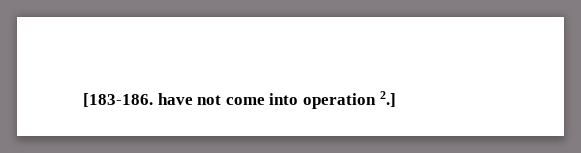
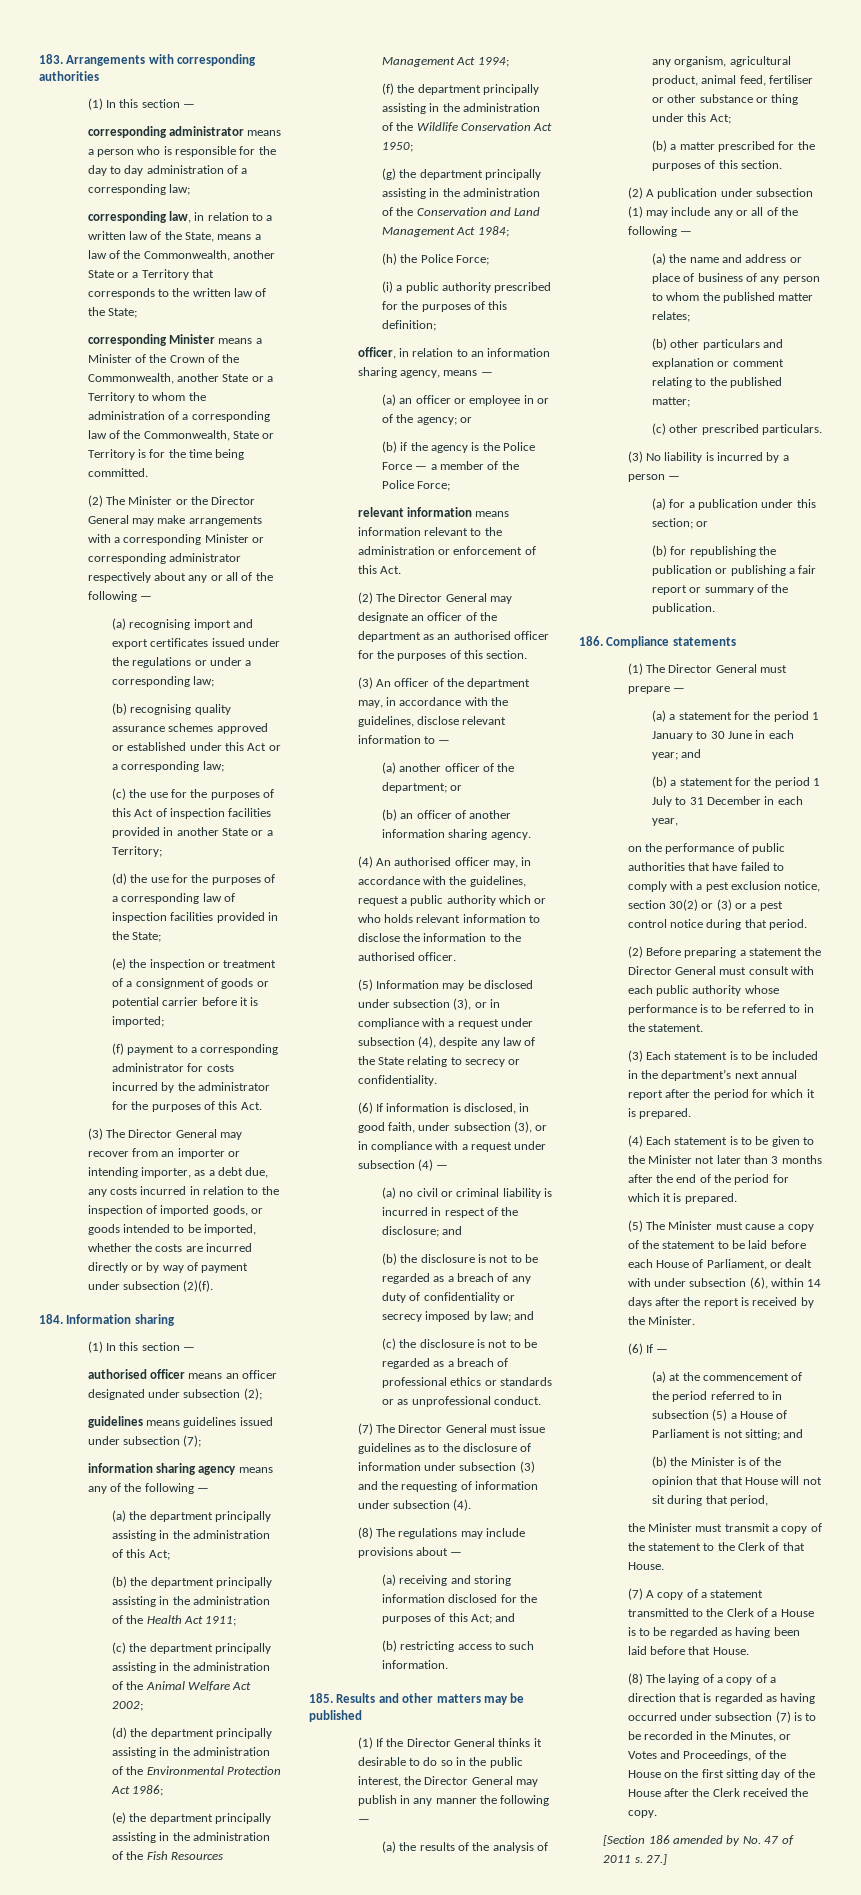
- [183-186. have not come into operation 2.]
+ 183. Arrangements with corresponding authorities
+ (1) In this section —
+ corresponding administrator means a person who is responsible for the day to day administration of a corresponding law;
+ corresponding law, in relation to a written law of the State, means a law of the Commonwealth, another State or a Territory that corresponds to the written law of the State;
+ corresponding Minister means a Minister of the Crown of the Commonwealth, another State or a Territory to whom the administration of a corresponding law of the Commonwealth, State or Territory is for the time being committed.
+ (2) The Minister or the Director General may make arrangements with a corresponding Minister or corresponding administrator respectively about any or all of the following —
+ (a) recognising import and export certificates issued under the regulations or under a corresponding law;
+ (b) recognising quality assurance schemes approved or established under this Act or a corresponding law;
+ (c) the use for the purposes of this Act of inspection facilities provided in another State or a Territory;
+ (d) the use for the purposes of a corresponding law of inspection facilities provided in the State;
+ (e) the inspection or treatment of a consignment of goods or potential carrier before it is imported;
+ (f) payment to a corresponding administrator for costs incurred by the administrator for the purposes of this Act.
+ (3) The Director General may recover from an importer or intending importer, as a debt due, any costs incurred in relation to the inspection of imported goods, or goods intended to be imported, whether the costs are incurred directly or by way of payment under subsection (2)(f).
+ 184. Information sharing
+ (1) In this section —
+ authorised officer means an officer designated under subsection (2);
+ guidelines means guidelines issued under subsection (7);
+ information sharing agency means any of the following —
+ (a) the department principally assisting in the administration of this Act;
+ (b) the department principally assisting in the administration of the Health Act 1911;
+ (c) the department principally assisting in the administration of the Animal Welfare Act 2002;
+ (d) the department principally assisting in the administration of the Environmental Protection Act 1986;
+ (e) the department principally assisting in the administration of the Fish Resources Management Act 1994;
+ (f) the department principally assisting in the administration of the Wildlife Conservation Act 1950;
+ (g) the department principally assisting in the administration of the Conservation and Land Management Act 1984;
+ (h) the Police Force;
+ (i) a public authority prescribed for the purposes of this definition;
+ officer, in relation to an information sharing agency, means —
+ (a) an officer or employee in or of the agency; or
+ (b) if the agency is the Police Force — a member of the Police Force;
+ relevant information means information relevant to the administration or enforcement of this Act.
+ (2) The Director General may designate an officer of the department as an authorised officer for the purposes of this section.
+ (3) An officer of the department may, in accordance with the guidelines, disclose relevant information to —
+ (a) another officer of the department; or
+ (b) an officer of another information sharing agency.
+ (4) An authorised officer may, in accordance with the guidelines, request a public authority which or who holds relevant information to disclose the information to the authorised officer.
+ (5) Information may be disclosed under subsection (3), or in compliance with a request under subsection (4), despite any law of the State relating to secrecy or confidentiality.
+ (6) If information is disclosed, in good faith, under subsection (3), or in compliance with a request under subsection (4) —
+ (a) no civil or criminal liability is incurred in respect of the disclosure; and
+ (b) the disclosure is not to be regarded as a breach of any duty of confidentiality or secrecy imposed by law; and
+ (c) the disclosure is not to be regarded as a breach of professional ethics or standards or as unprofessional conduct.
+ (7) The Director General must issue guidelines as to the disclosure of information under subsection (3) and the requesting of information under subsection (4).
+ (8) The regulations may include provisions about —
+ (a) receiving and storing information disclosed for the purposes of this Act; and
+ (b) restricting access to such information.
+ 185. Results and other matters may be published
+ (1) If the Director General thinks it desirable to do so in the public interest, the Director General may publish in any manner the following —
+ (a) the results of the analysis of any organism, agricultural product, animal feed, fertiliser or other substance or thing under this Act;
+ (b) a matter prescribed for the purposes of this section.
+ (2) A publication under subsection (1) may include any or all of the following —
+ (a) the name and address or place of business of any person to whom the published matter relates;
+ (b) other particulars and explanation or comment relating to the published matter;
+ (c) other prescribed particulars.
+ (3) No liability is incurred by a person —
+ (a) for a publication under this section; or
+ (b) for republishing the publication or publishing a fair report or summary of the publication.
+ 186. Compliance statements
+ (1) The Director General must prepare —
+ (a) a statement for the period 1 January to 30 June in each year; and
+ (b) a statement for the period 1 July to 31 December in each year,
+ on the performance of public authorities that have failed to comply with a pest exclusion notice, section 30(2) or (3) or a pest control notice during that period.
+ (2) Before preparing a statement the Director General must consult with each public authority whose performance is to be referred to in the statement.
+ (3) Each statement is to be included in the department’s next annual report after the period for which it is prepared.
+ (4) Each statement is to be given to the Minister not later than 3 months after the end of the period for which it is prepared.
+ (5) The Minister must cause a copy of the statement to be laid before each House of Parliament, or dealt with under subsection (6), within 14 days after the report is received by the Minister.
+ (6) If —
+ (a) at the commencement of the period referred to in subsection (5) a House of Parliament is not sitting; and
+ (b) the Minister is of the opinion that that House will not sit during that period,
+ the Minister must transmit a copy of the statement to the Clerk of that House.
+ (7) A copy of a statement transmitted to the Clerk of a House is to be regarded as having been laid before that House.
+ (8) The laying of a copy of a direction that is regarded as having occurred under subsection (7) is to be recorded in the Minutes, or Votes and Proceedings, of the House on the first sitting day of the House after the Clerk received the copy.
+ [Section 186 amended by No. 47 of 2011 s. 27.]

